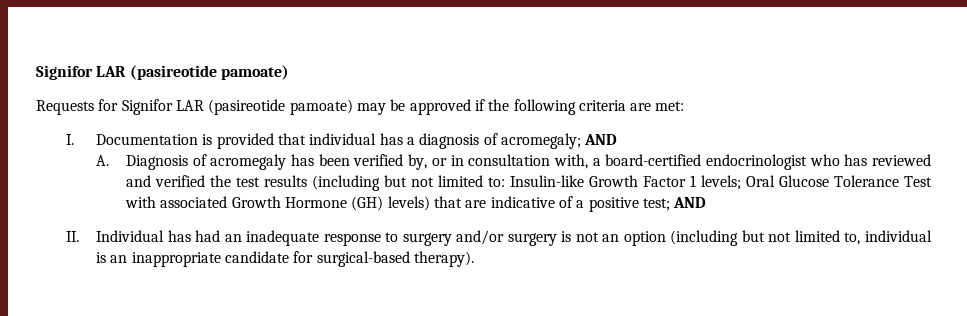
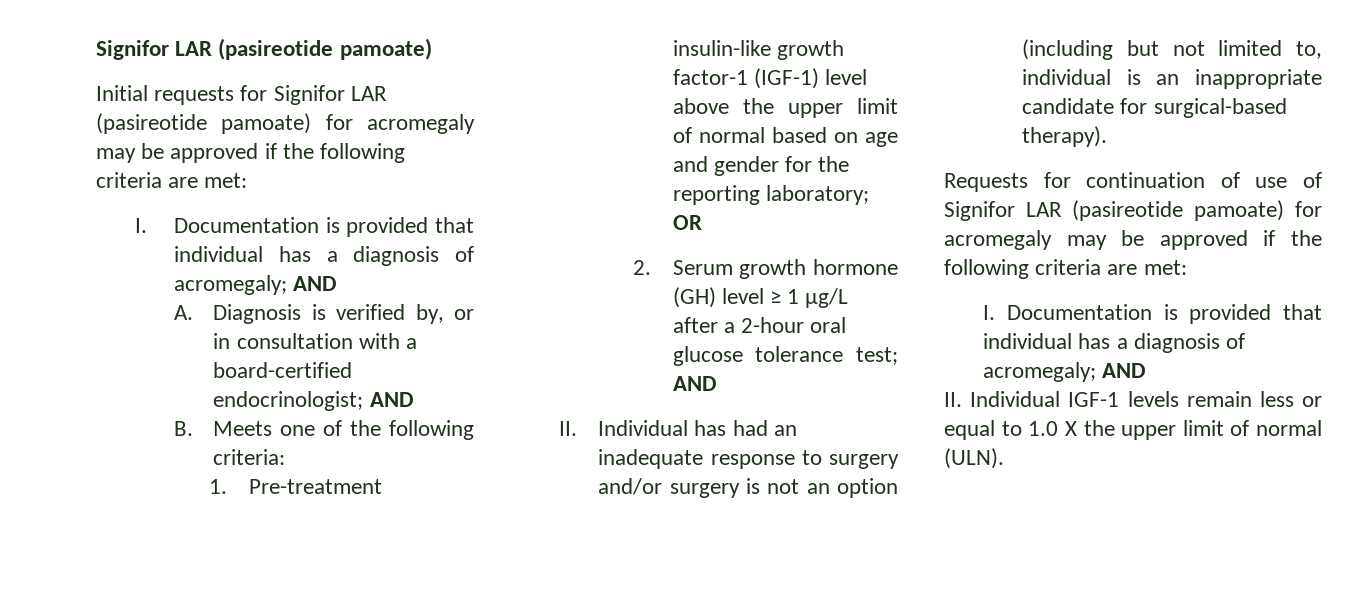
- Requests for Signifor LAR (pasireotide pamoate) may be approved if the following criteria are met:
+ Initial requests for Signifor LAR (pasireotide pamoate) for acromegaly may be approved if the following criteria are met:
- A. Diagnosis of acromegaly has been verified by, or in consultation with, a board-certified endocrinologist who has reviewed and verified the test results (including but not limited to: Insulin-like Growth Factor 1 levels; Oral Glucose Tolerance Test with associated Growth Hormone (GH) levels) that are indicative of a positive test; AND
+ A. Diagnosis is verified by, or in consultation with a board-certified endocrinologist; AND
+ B. Meets one of the following criteria:
+ 1. Pre-treatment insulin-like growth factor-1 (IGF-1) level above the upper limit of normal based on age and gender for the reporting laboratory; OR
+ 2. Serum growth hormone (GH) level ≥ 1 µg/L after a 2-hour oral glucose tolerance test; AND
+ Requests for continuation of use of Signifor LAR (pasireotide pamoate) for acromegaly may be approved if the following criteria are met:
+ I. Documentation is provided that individual has a diagnosis of acromegaly; AND
+ II. Individual IGF-1 levels remain less or equal to 1.0 X the upper limit of normal (ULN).

